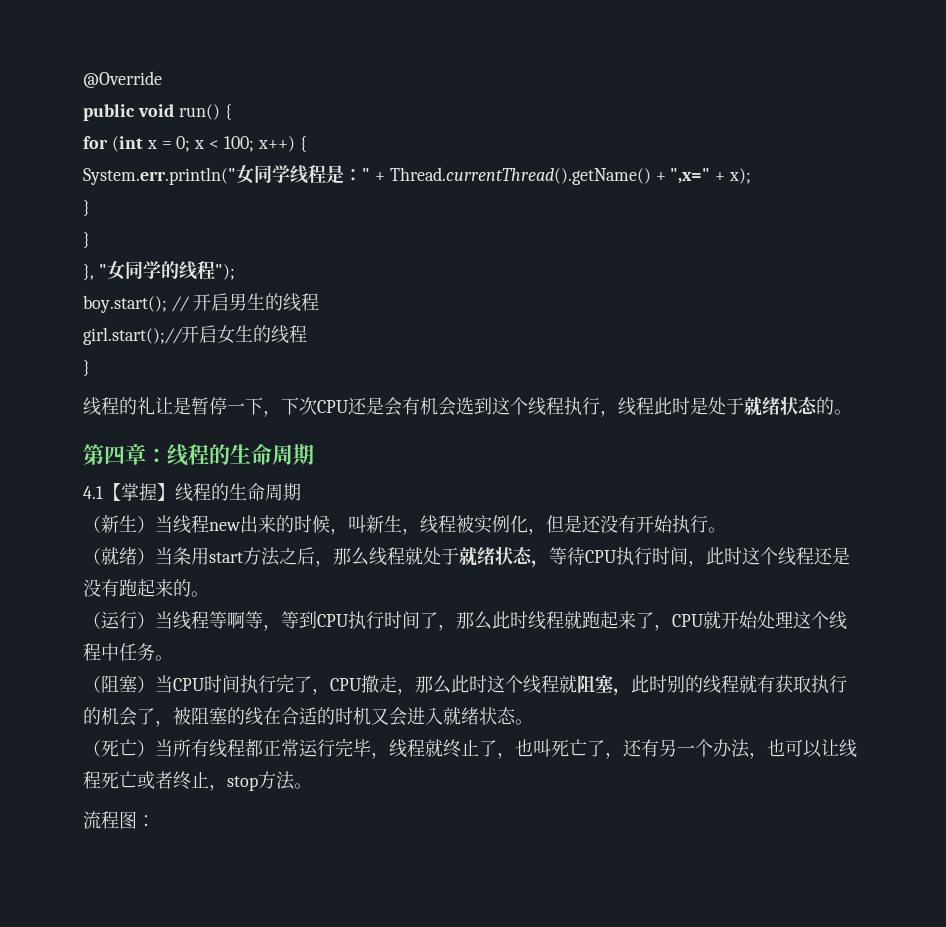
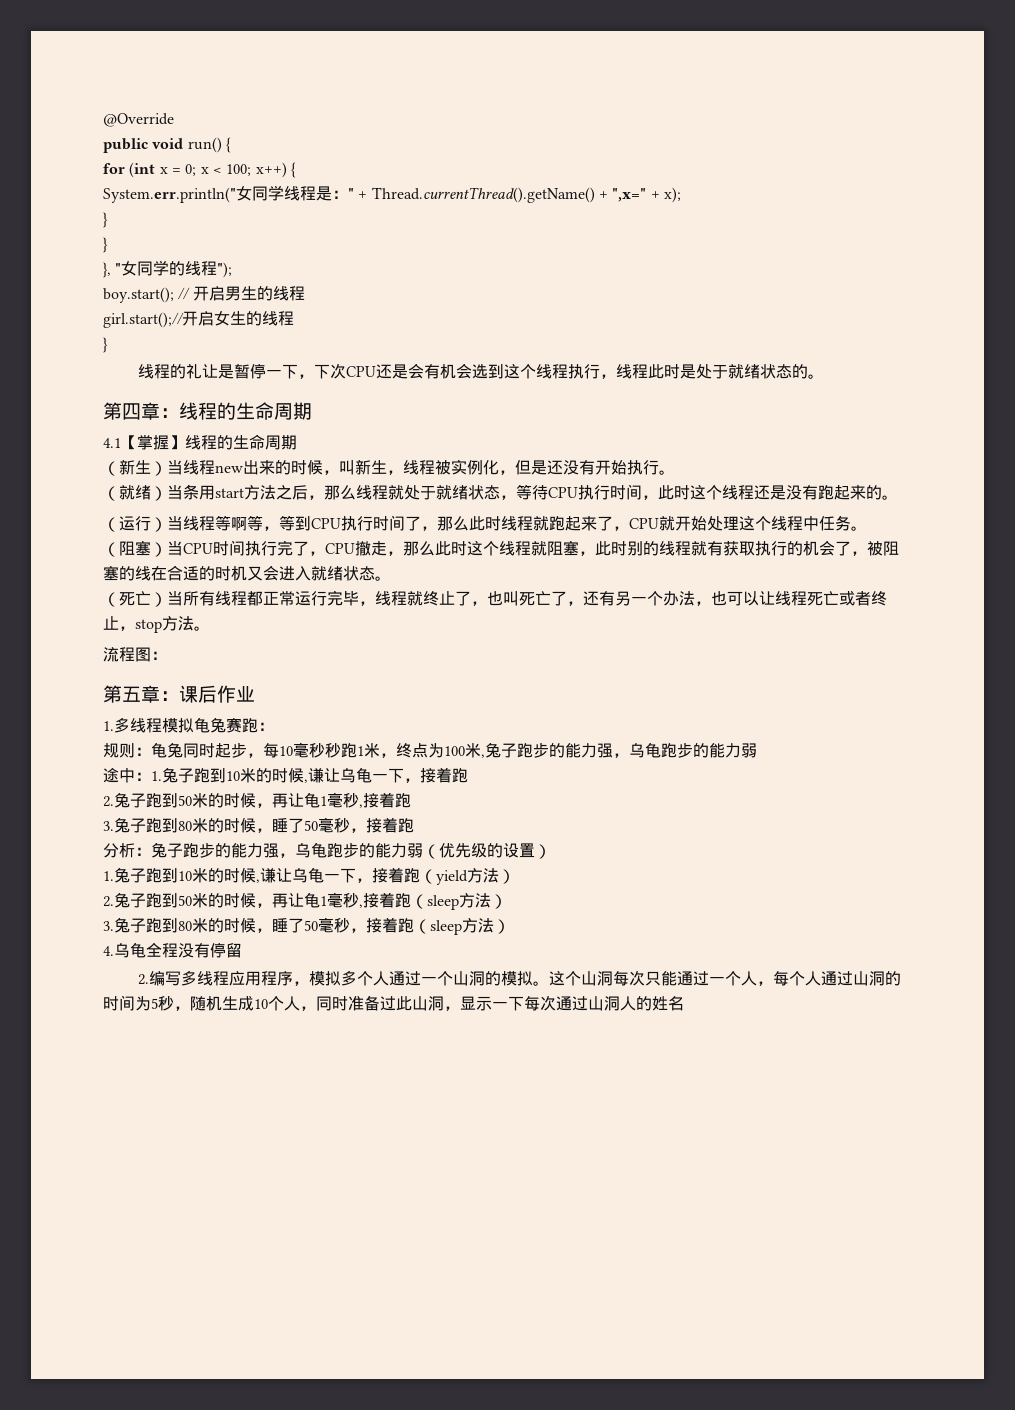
+ 第五章：课后作业
+ 1.多线程模拟龟兔赛跑：
+ 规则：龟兔同时起步，每10毫秒秒跑1米，终点为100米,兔子跑步的能力强，乌龟跑步的能力弱
+ 途中：1.兔子跑到10米的时候,谦让乌龟一下，接着跑
+ 2.兔子跑到50米的时候，再让龟1毫秒,接着跑
+ 3.兔子跑到80米的时候，睡了50毫秒，接着跑
+ 分析：兔子跑步的能力强，乌龟跑步的能力弱（优先级的设置）
+ 1.兔子跑到10米的时候,谦让乌龟一下，接着跑（yield方法）
+ 2.兔子跑到50米的时候，再让龟1毫秒,接着跑（sleep方法）
+ 3.兔子跑到80米的时候，睡了50毫秒，接着跑（sleep方法）
+ 4.乌龟全程没有停留
+ 2.编写多线程应用程序，模拟多个人通过一个山洞的模拟。这个山洞每次只能通过一个人，每个人通过山洞的时间为5秒，随机生成10个人，同时准备过此山洞，显示一下每次通过山洞人的姓名

